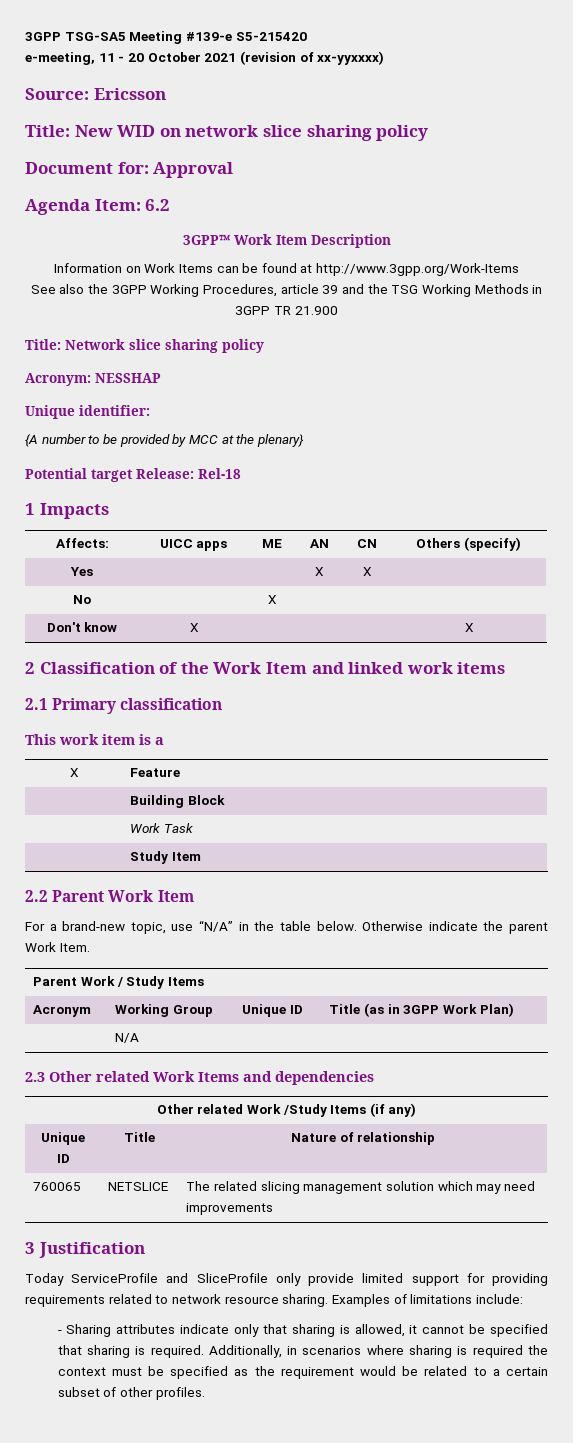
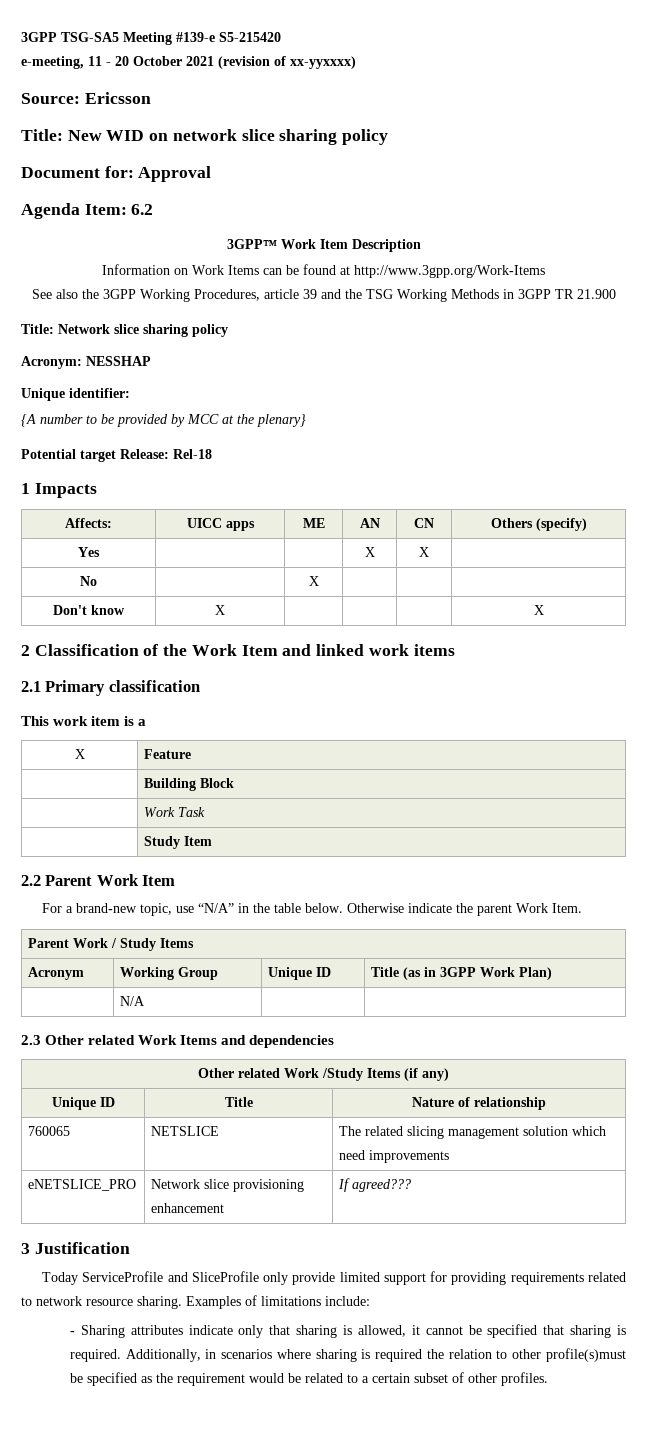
- 760065 | NETSLICE | The related slicing management solution which may need improvements
+ 760065 | NETSLICE | The related slicing management solution which need improvements
+ eNETSLICE_PRO | Network slice provisioning enhancement | If agreed???
- Additionally, in scenarios where sharing is required the context must be specified as the requirement would be related to a certain subset of other profiles.
+ Additionally, in scenarios where sharing is required the relation to other profile(s)must be specified as the requirement would be related to a certain subset of other profiles.

